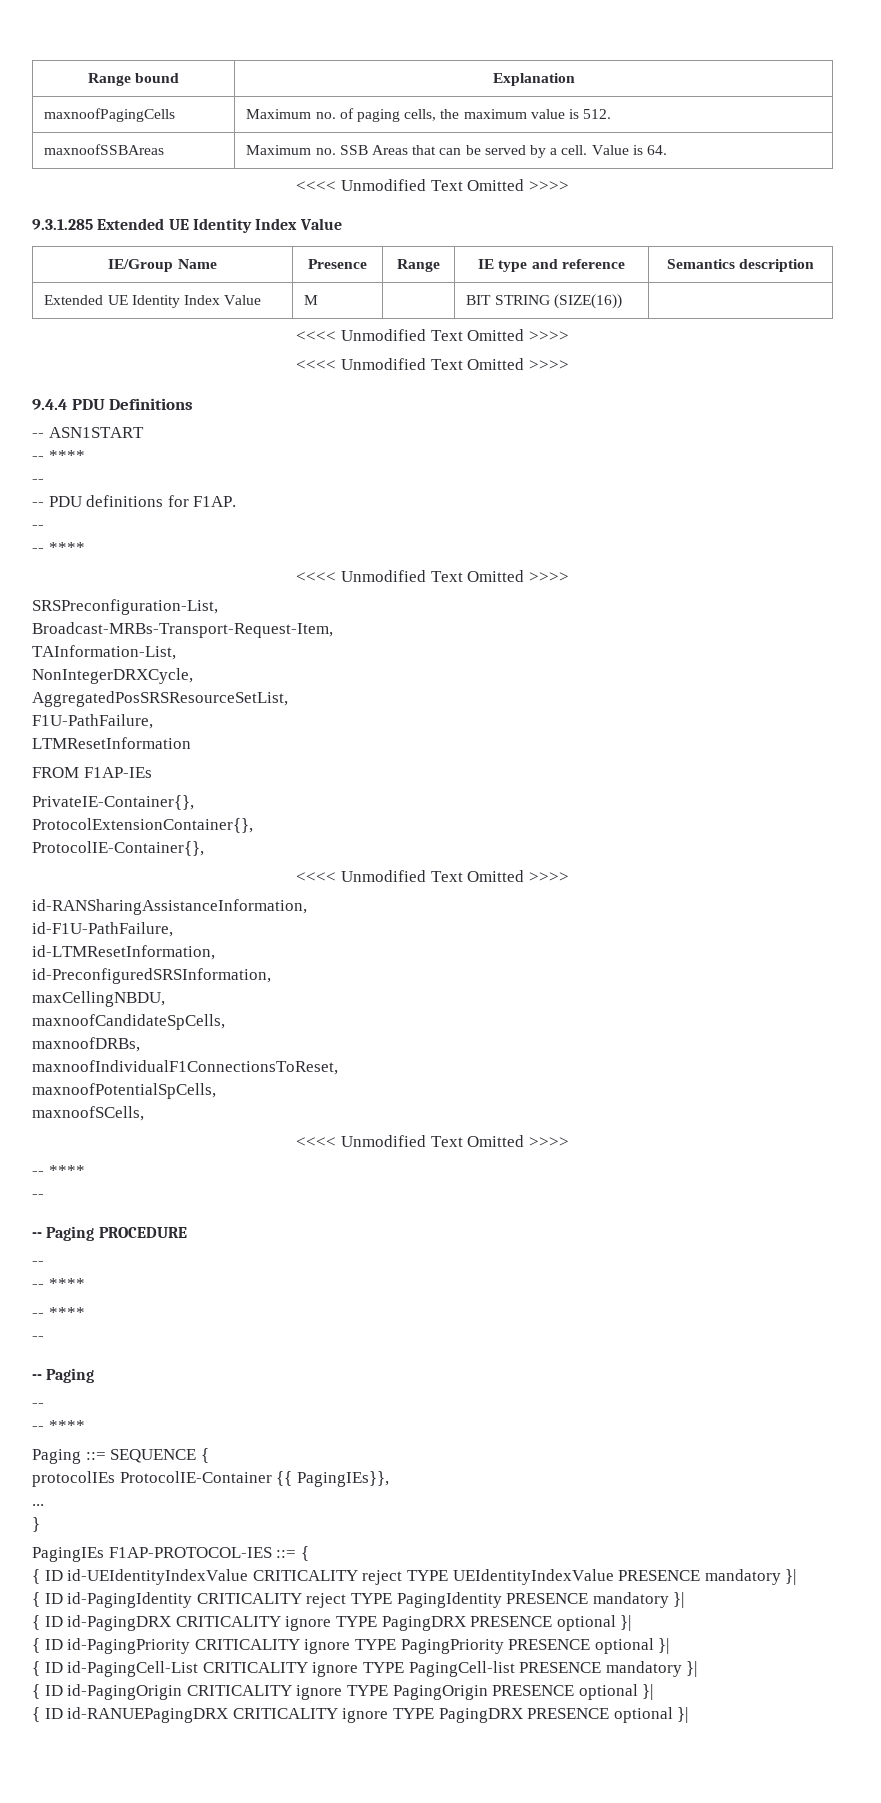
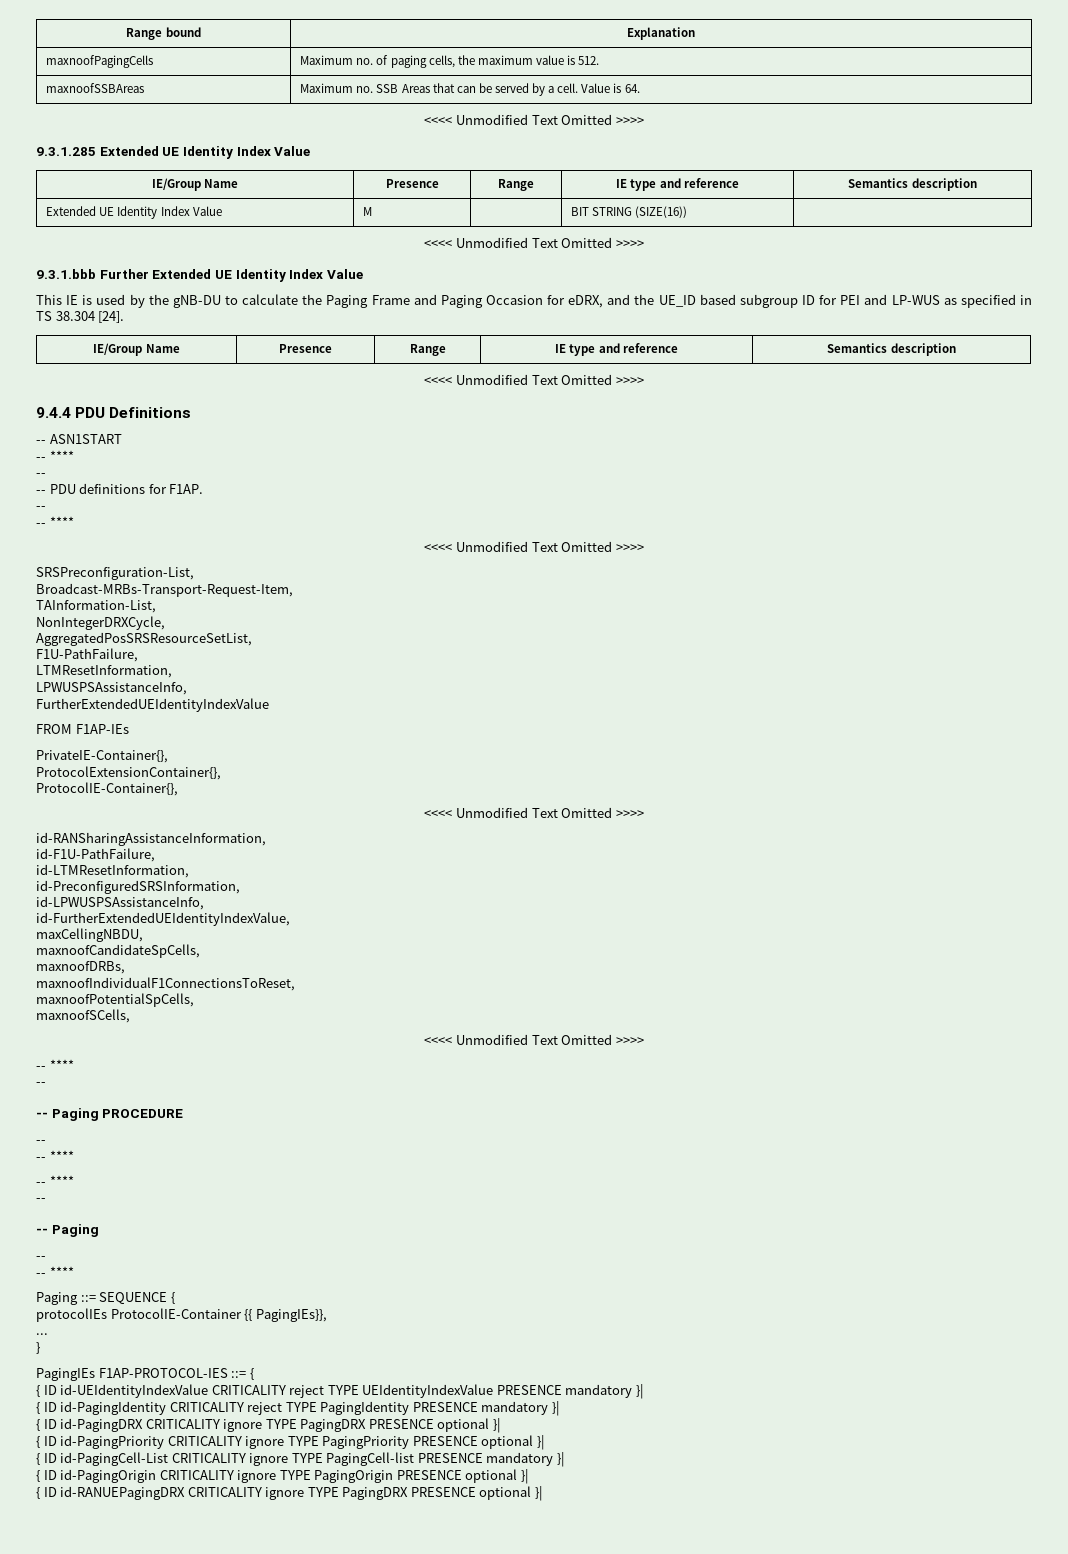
+ 9.3.1.bbb Further Extended UE Identity Index Value
+ This IE is used by the gNB-DU to calculate the Paging Frame and Paging Occasion for eDRX, and the UE_ID based subgroup ID for PEI and LP-WUS as specified in TS 38.304 [24].
+ IE/Group Name | Presence | Range | IE type and reference | Semantics description
- LTMResetInformation
+ LTMResetInformation,
+ LPWUSPSAssistanceInfo,
+ FurtherExtendedUEIdentityIndexValue
+ id-LPWUSPSAssistanceInfo,
+ id-FurtherExtendedUEIdentityIndexValue,

